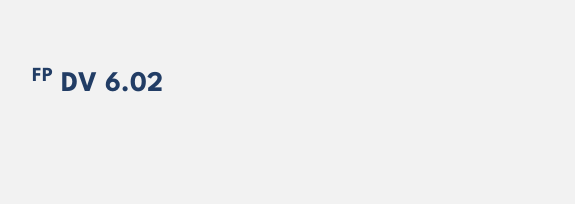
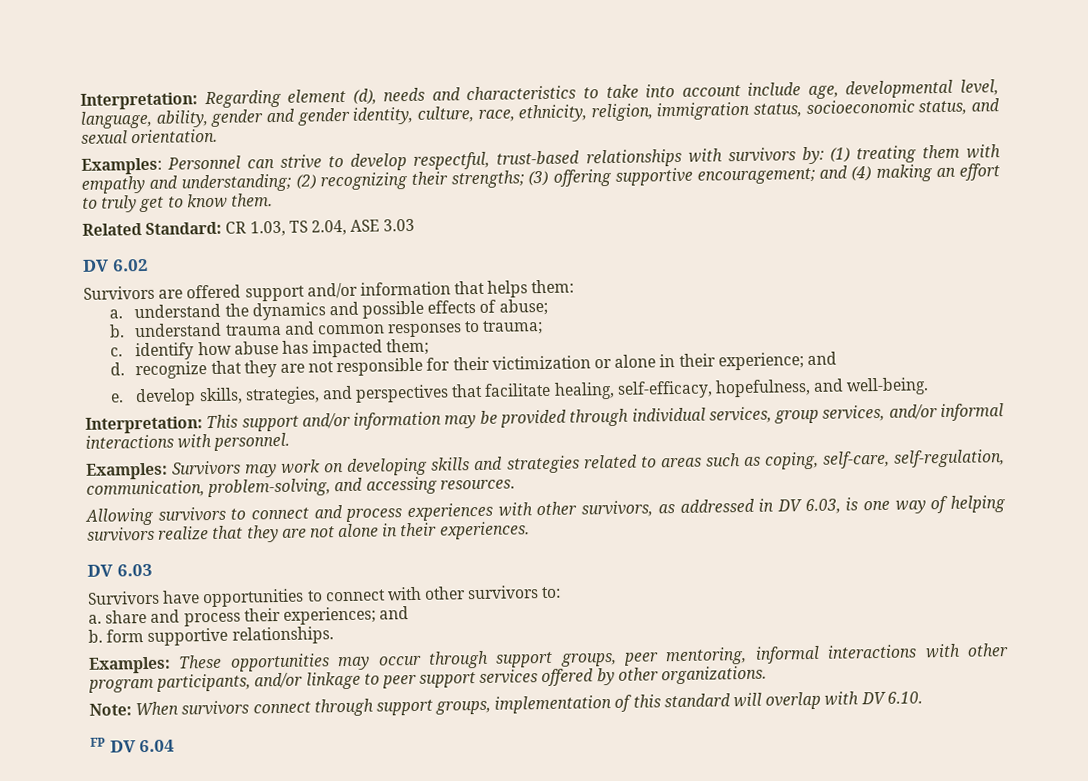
+ Interpretation: Regarding element (d), needs and characteristics to take into account include age, developmental level, language, ability, gender and gender identity, culture, race, ethnicity, religion, immigration status, socioeconomic status, and sexual orientation.
+ Examples: Personnel can strive to develop respectful, trust-based relationships with survivors by: (1) treating them with empathy and understanding; (2) recognizing their strengths; (3) offering supportive encouragement; and (4) making an effort to truly get to know them.
+ Related Standard: CR 1.03, TS 2.04, ASE 3.03
+ DV 6.02
+ Survivors are offered support and/or information that helps them:
+ a. understand the dynamics and possible effects of abuse;
+ b. understand trauma and common responses to trauma;
+ c. identify how abuse has impacted them;
+ d. recognize that they are not responsible for their victimization or alone in their experience; and
+ e. develop skills, strategies, and perspectives that facilitate healing, self-efficacy, hopefulness, and well-being.
+ Interpretation: This support and/or information may be provided through individual services, group services, and/or informal interactions with personnel.
+ Examples: Survivors may work on developing skills and strategies related to areas such as coping, self-care, self-regulation, communication, problem-solving, and accessing resources.
+ Allowing survivors to connect and process experiences with other survivors, as addressed in DV 6.03, is one way of helping survivors realize that they are not alone in their experiences.
+ DV 6.03
+ Survivors have opportunities to connect with other survivors to:
+ a. share and process their experiences; and
+ b. form supportive relationships.
+ Examples: These opportunities may occur through support groups, peer mentoring, informal interactions with other program participants, and/or linkage to peer support services offered by other organizations.
+ Note: When survivors connect through support groups, implementation of this standard will overlap with DV 6.10.
- FP DV 6.02
+ FP DV 6.04

